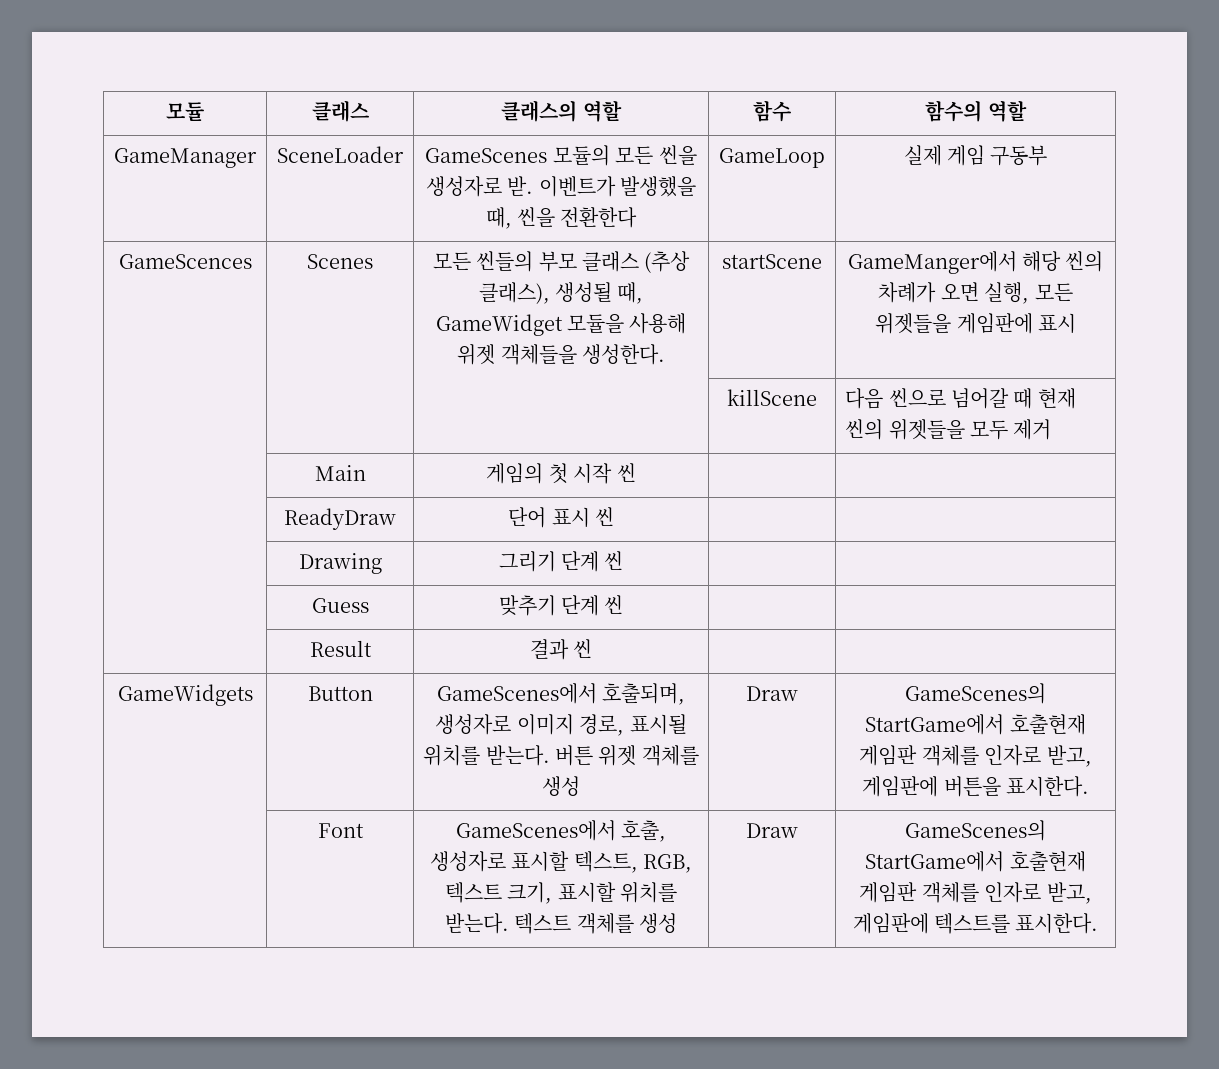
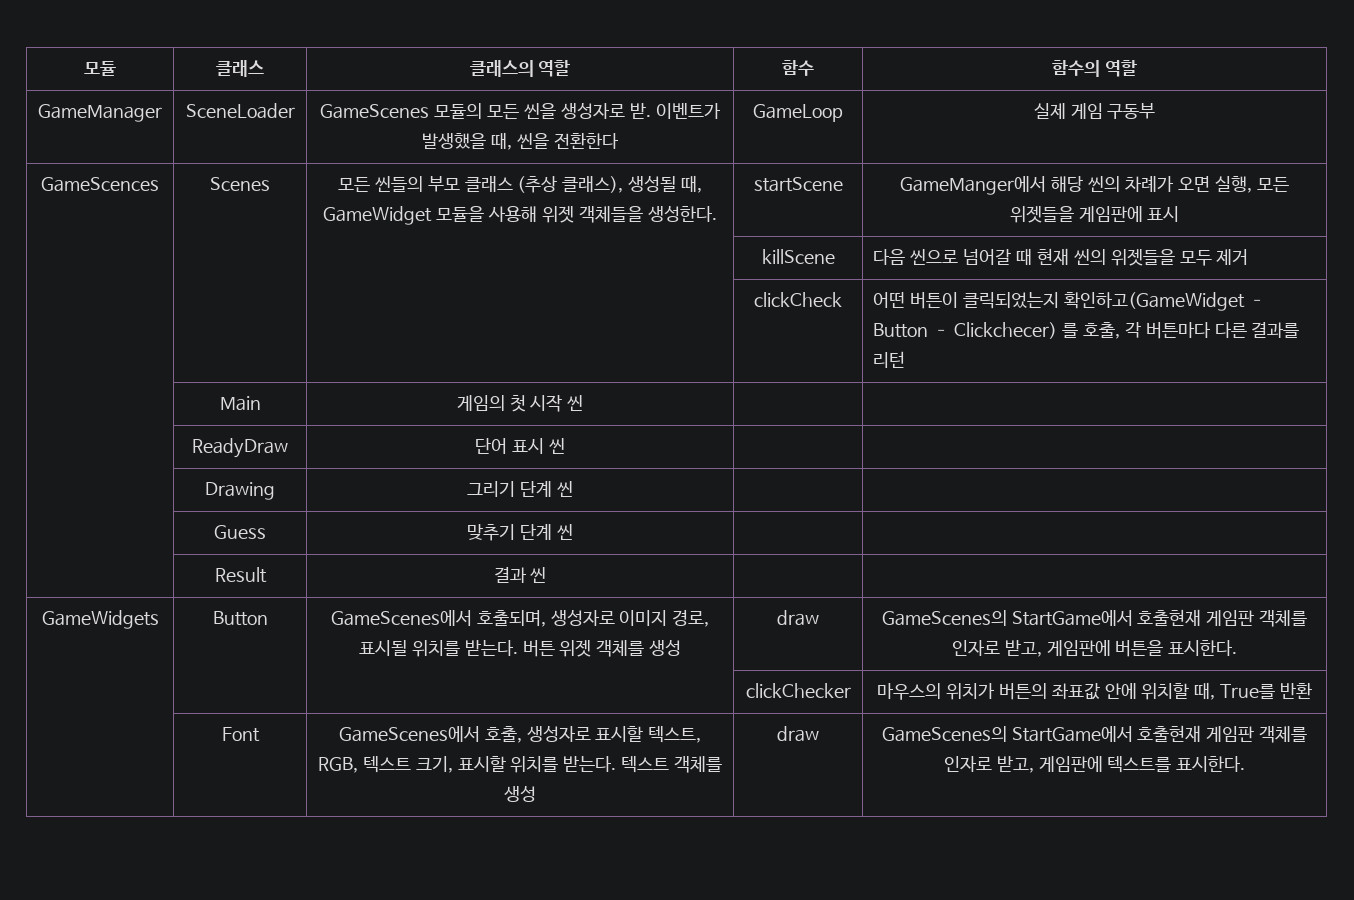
+ | | | clickCheck | 어떤 버튼이 클릭되었는지 확인하고(GameWidget – Button – Clickchecer) 를 호출, 각 버튼마다 다른 결과를 리턴
- GameWidgets | Button | GameScenes에서 호출되며, 생성자로 이미지 경로, 표시될 위치를 받는다. 버튼 위젯 객체를 생성 | Draw | GameScenes의 StartGame에서 호출현재 게임판 객체를 인자로 받고, 게임판에 버튼을 표시한다.
+ GameWidgets | Button | GameScenes에서 호출되며, 생성자로 이미지 경로, 표시될 위치를 받는다. 버튼 위젯 객체를 생성 | draw | GameScenes의 StartGame에서 호출현재 게임판 객체를 인자로 받고, 게임판에 버튼을 표시한다.
+ | | | clickChecker | 마우스의 위치가 버튼의 좌표값 안에 위치할 때, True를 반환
- | Font | GameScenes에서 호출, 생성자로 표시할 텍스트, RGB, 텍스트 크기, 표시할 위치를 받는다. 텍스트 객체를 생성 | Draw | GameScenes의 StartGame에서 호출현재 게임판 객체를 인자로 받고, 게임판에 텍스트를 표시한다.
+ | Font | GameScenes에서 호출, 생성자로 표시할 텍스트, RGB, 텍스트 크기, 표시할 위치를 받는다. 텍스트 객체를 생성 | draw | GameScenes의 StartGame에서 호출현재 게임판 객체를 인자로 받고, 게임판에 텍스트를 표시한다.

